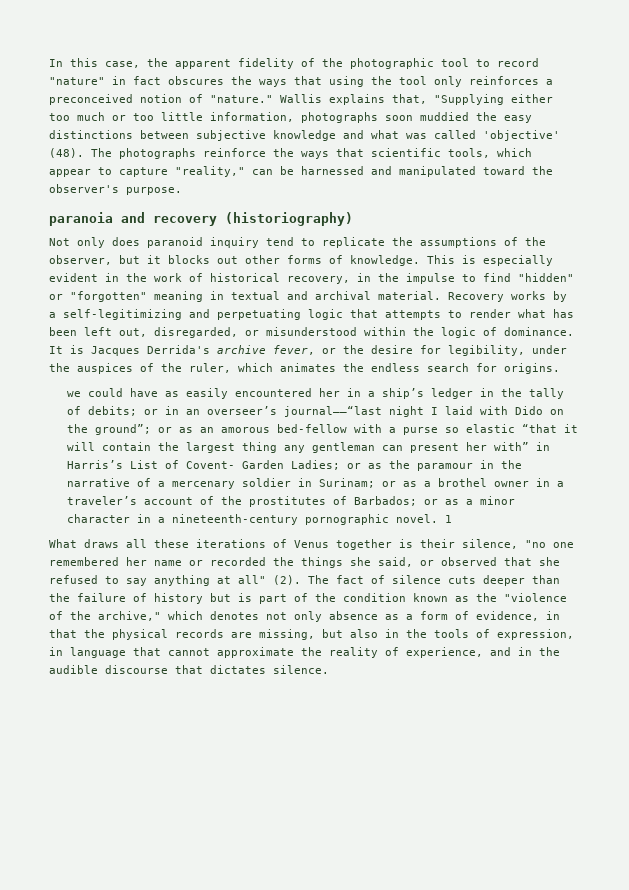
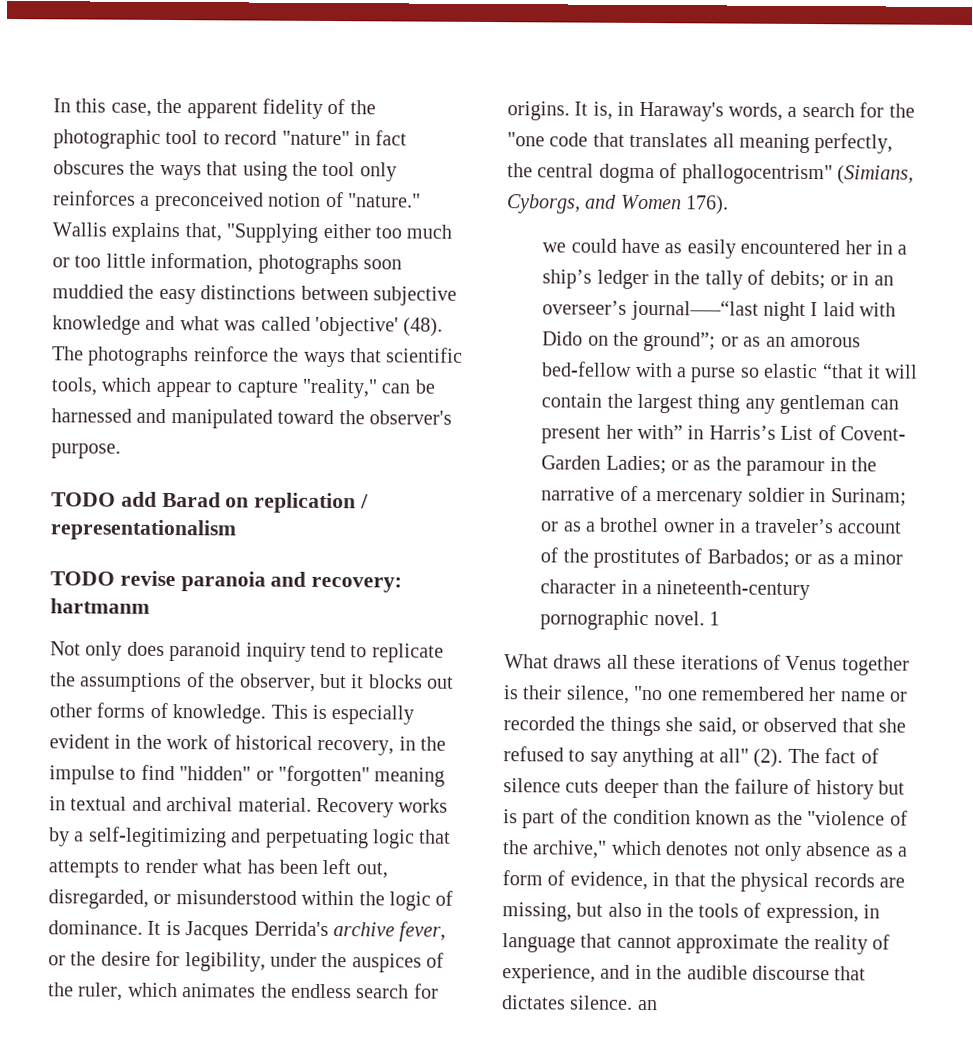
- paranoia and recovery (historiography)
+ TODO add Barad on replication / representationalism
+ TODO revise paranoia and recovery: hartmanm
+ It is, in Haraway's words, a search for the "one code that translates all meaning perfectly, the central dogma of phallogocentrism" (Simians, Cyborgs, and Women 176).
- The fact of silence cuts deeper than the failure of history but is part of the condition known as the "violence of the archive," which denotes not only absence as a form of evidence, in that the physical records are missing, but also in the tools of expression, in language that cannot approximate the reality of experience, and in the audible discourse that dictates silence.
+ The fact of silence cuts deeper than the failure of history but is part of the condition known as the "violence of the archive," which denotes not only absence as a form of evidence, in that the physical records are missing, but also in the tools of expression, in language that cannot approximate the reality of experience, and in the audible discourse that dictates silence. an

